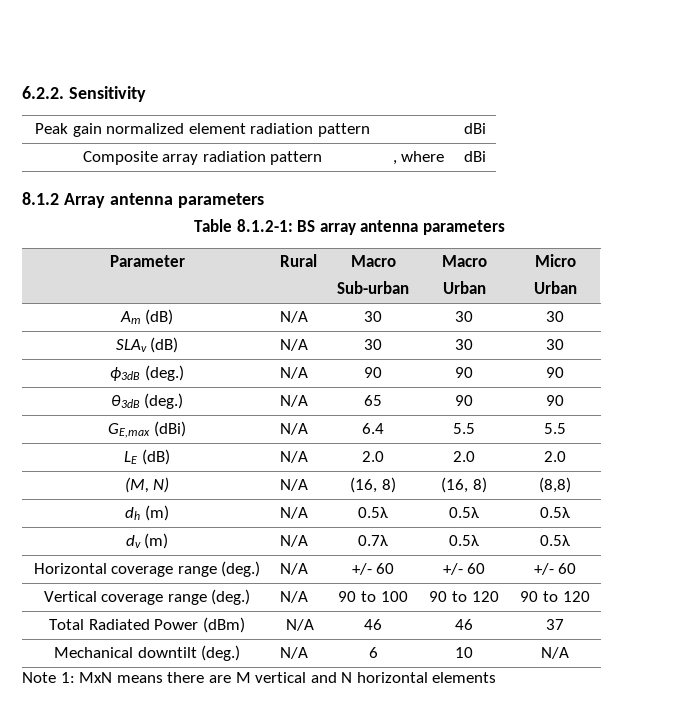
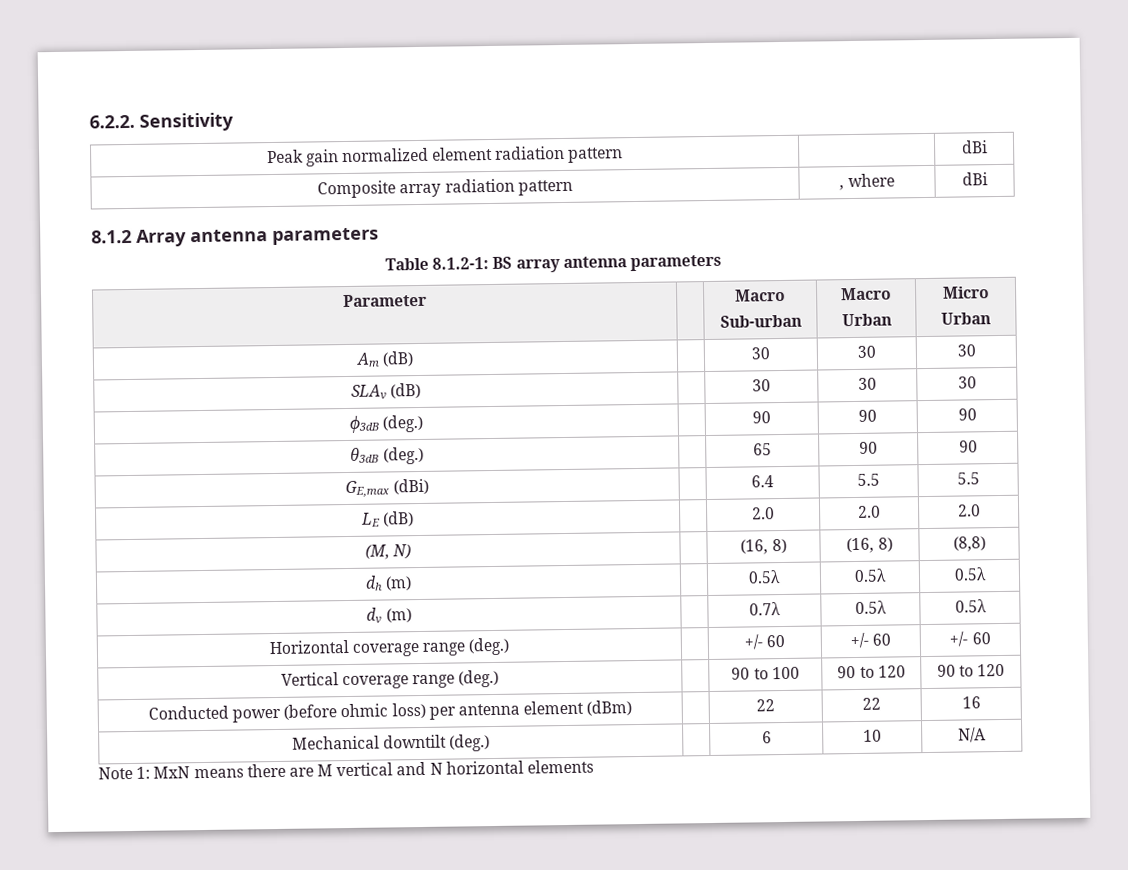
- Parameter | Rural | Macro
+ Parameter | | Macro
- Am (dB) | N/A | 30 | 30 | 30
+ Am (dB) | | 30 | 30 | 30
- SLAv (dB) | N/A | 30 | 30 | 30
+ SLAv (dB) | | 30 | 30 | 30
- ϕ3dB (deg.) | N/A | 90 | 90 | 90
+ ϕ3dB (deg.) | | 90 | 90 | 90
- θ3dB (deg.) | N/A | 65 | 90 | 90
+ θ3dB (deg.) | | 65 | 90 | 90
- GE,max (dBi) | N/A | 6.4 | 5.5 | 5.5
+ GE,max (dBi) | | 6.4 | 5.5 | 5.5
- LE (dB) | N/A | 2.0 | 2.0 | 2.0
+ LE (dB) | | 2.0 | 2.0 | 2.0
- (M, N) | N/A | (16, 8) | (16, 8) | (8,8)
+ (M, N) | | (16, 8) | (16, 8) | (8,8)
- dh (m) | N/A | 0.5λ | 0.5λ | 0.5λ
+ dh (m) | | 0.5λ | 0.5λ | 0.5λ
- dv (m) | N/A | 0.7λ | 0.5λ | 0.5λ
+ dv (m) | | 0.7λ | 0.5λ | 0.5λ
- Horizontal coverage range (deg.) | N/A | +/- 60 | +/- 60 | +/- 60
+ Horizontal coverage range (deg.) | | +/- 60 | +/- 60 | +/- 60
- Vertical coverage range (deg.) | N/A | 90 to 100 | 90 to 120 | 90 to 120
+ Vertical coverage range (deg.) | | 90 to 100 | 90 to 120 | 90 to 120
- Total Radiated Power (dBm) | N/A | 46 | 46 | 37
+ Conducted power (before ohmic loss) per antenna element (dBm) | | 22 | 22 | 16
- Mechanical downtilt (deg.) | N/A | 6 | 10 | N/A
+ Mechanical downtilt (deg.) | | 6 | 10 | N/A

